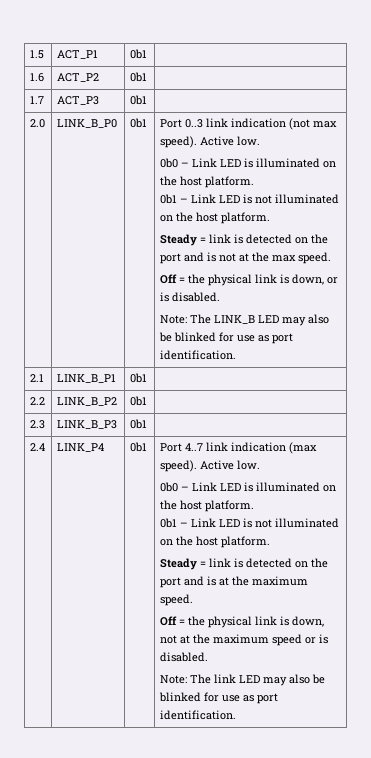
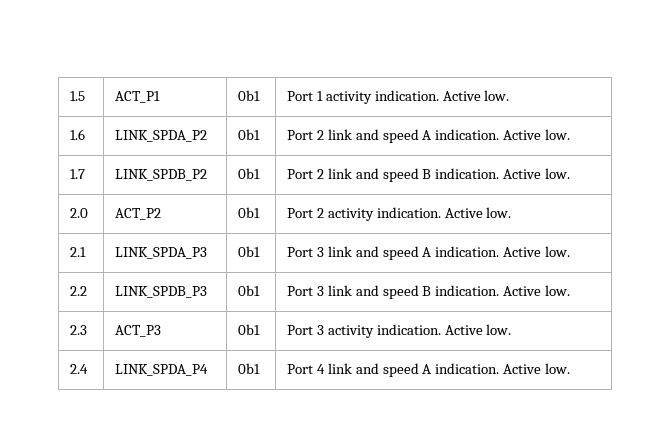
- 1.5 | ACT_P1 | 0b1 |
- 1.6 | ACT_P2 | 0b1 |
- 1.7 | ACT_P3 | 0b1 |
- 2.0 | LINK_B_P0 | 0b1 | Port 0..3 link indication (not max speed). Active low.
- 0b0 – Link LED is illuminated on the host platform.
- 0b1 – Link LED is not illuminated on the host platform.
- Steady = link is detected on the port and is not at the max speed.
- Off = the physical link is down, or is disabled.
- Note: The LINK_B LED may also be blinked for use as port identification.
- 2.1 | LINK_B_P1 | 0b1 |
- 2.2 | LINK_B_P2 | 0b1 |
- 2.3 | LINK_B_P3 | 0b1 |
- 2.4 | LINK_P4 | 0b1 | Port 4..7 link indication (max speed). Active low.
- 0b0 – Link LED is illuminated on the host platform.
- 0b1 – Link LED is not illuminated on the host platform.
- Steady = link is detected on the port and is at the maximum speed.
- Off = the physical link is down, not at the maximum speed or is disabled.
- Note: The link LED may also be blinked for use as port identification.
+ 1.5 | ACT_P1 | 0b1 | Port 1 activity indication. Active low.
+ 1.6 | LINK_SPDA_P2 | 0b1 | Port 2 link and speed A indication. Active low.
+ 1.7 | LINK_SPDB_P2 | 0b1 | Port 2 link and speed B indication. Active low.
+ 2.0 | ACT_P2 | 0b1 | Port 2 activity indication. Active low.
+ 2.1 | LINK_SPDA_P3 | 0b1 | Port 3 link and speed A indication. Active low.
+ 2.2 | LINK_SPDB_P3 | 0b1 | Port 3 link and speed B indication. Active low.
+ 2.3 | ACT_P3 | 0b1 | Port 3 activity indication. Active low.
+ 2.4 | LINK_SPDA_P4 | 0b1 | Port 4 link and speed A indication. Active low.

